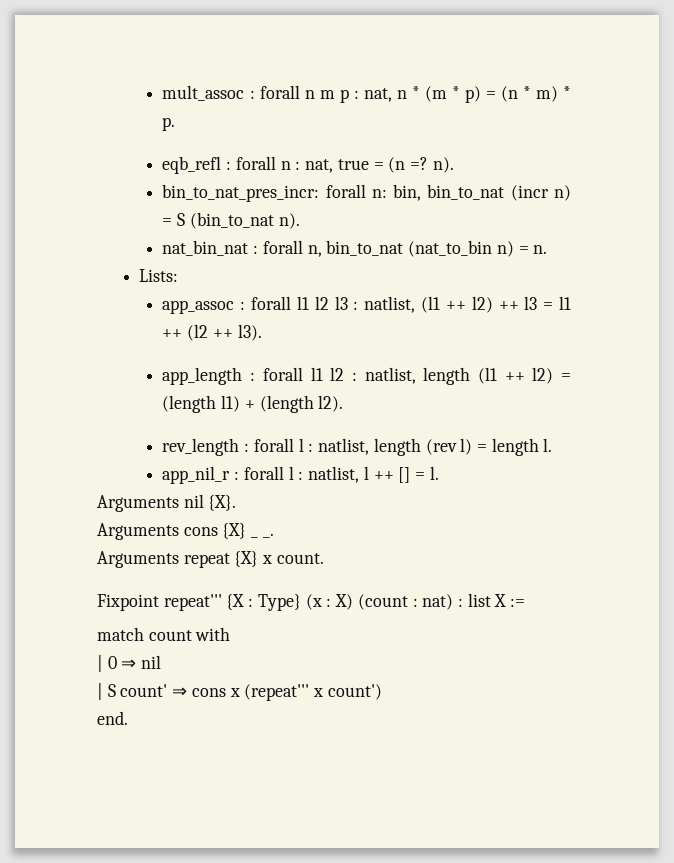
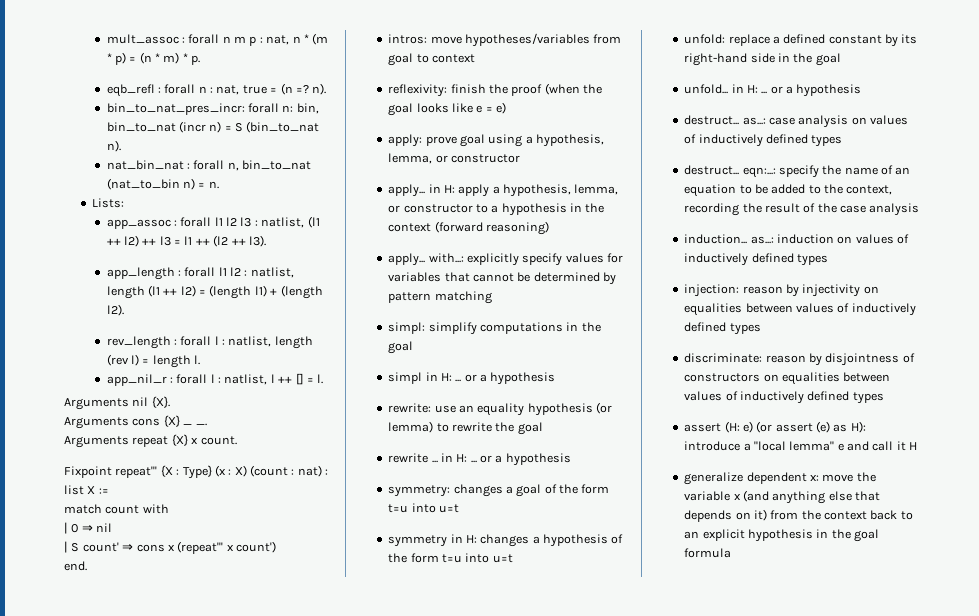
+ intros: move hypotheses/variables from goal to context
+ reflexivity: finish the proof (when the goal looks like e = e)
+ apply: prove goal using a hypothesis, lemma, or constructor
+ apply... in H: apply a hypothesis, lemma, or constructor to a hypothesis in the context (forward reasoning)
+ apply... with...: explicitly specify values for variables that cannot be determined by pattern matching
+ simpl: simplify computations in the goal
+ simpl in H: ... or a hypothesis
+ rewrite: use an equality hypothesis (or lemma) to rewrite the goal
+ rewrite ... in H: ... or a hypothesis
+ symmetry: changes a goal of the form t=u into u=t
+ symmetry in H: changes a hypothesis of the form t=u into u=t
+ unfold: replace a defined constant by its right-hand side in the goal
+ unfold... in H: ... or a hypothesis
+ destruct... as...: case analysis on values of inductively defined types
+ destruct... eqn:...: specify the name of an equation to be added to the context, recording the result of the case analysis
+ induction... as...: induction on values of inductively defined types
+ injection: reason by injectivity on equalities between values of inductively defined types
+ discriminate: reason by disjointness of constructors on equalities between values of inductively defined types
+ assert (H: e) (or assert (e) as H): introduce a "local lemma" e and call it H
+ generalize dependent x: move the variable x (and anything else that depends on it) from the context back to an explicit hypothesis in the goal formula

